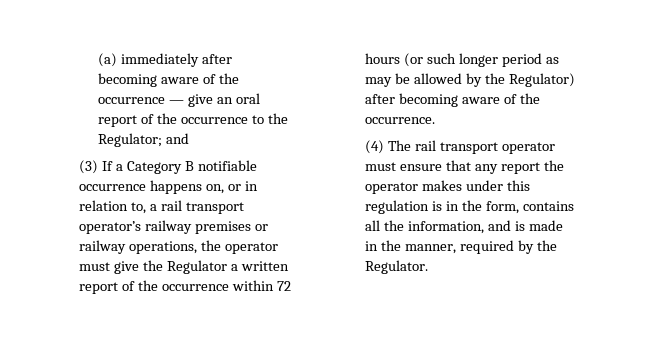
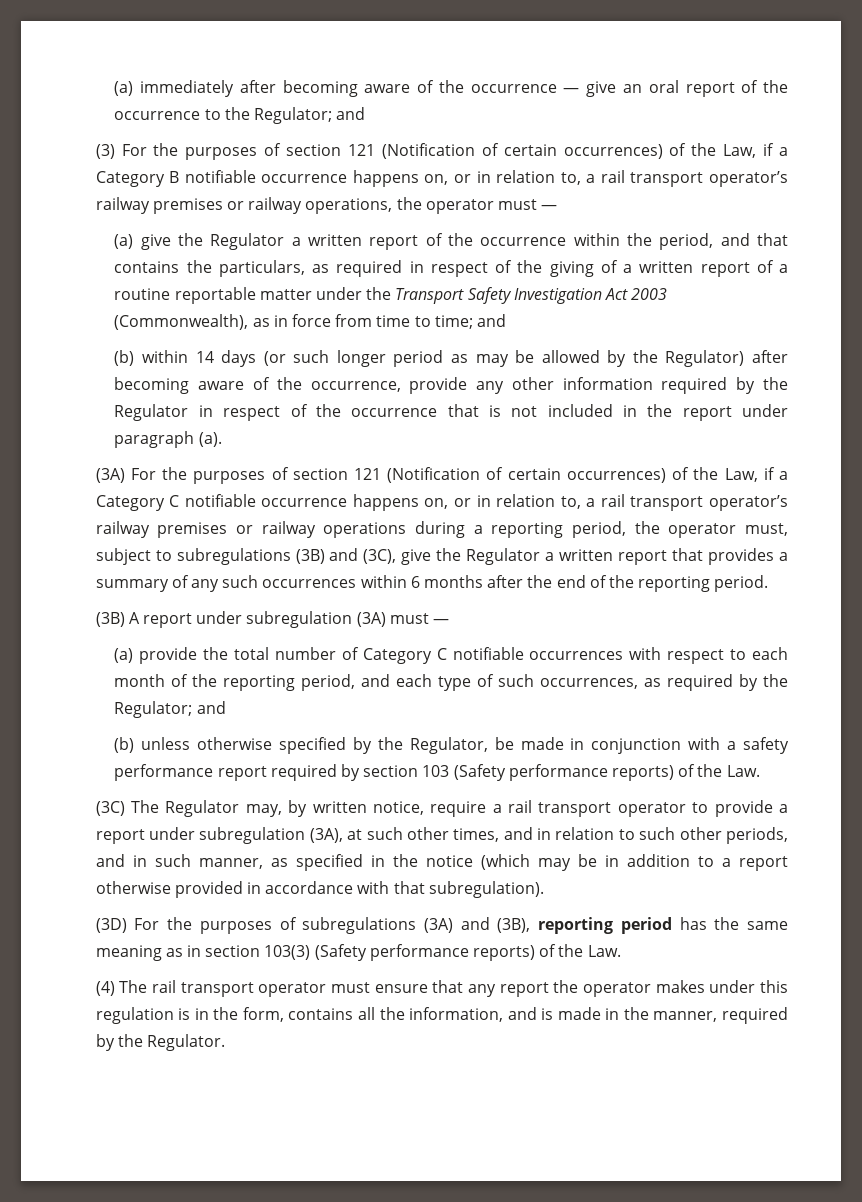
- (3) If a Category B notifiable occurrence happens on, or in relation to, a rail transport operator’s railway premises or railway operations, the operator must give the Regulator a written report of the occurrence within 72 hours (or such longer period as may be allowed by the Regulator) after becoming aware of the occurrence.
+ (3) For the purposes of section 121 (Notification of certain occurrences) of the Law, if a Category B notifiable occurrence happens on, or in relation to, a rail transport operator’s railway premises or railway operations, the operator must —
+ (a) give the Regulator a written report of the occurrence within the period, and that contains the particulars, as required in respect of the giving of a written report of a routine reportable matter under the Transport Safety Investigation Act 2003 (Commonwealth), as in force from time to time; and
+ (b) within 14 days (or such longer period as may be allowed by the Regulator) after becoming aware of the occurrence, provide any other information required by the Regulator in respect of the occurrence that is not included in the report under paragraph (a).
+ (3A) For the purposes of section 121 (Notification of certain occurrences) of the Law, if a Category C notifiable occurrence happens on, or in relation to, a rail transport operator’s railway premises or railway operations during a reporting period, the operator must, subject to subregulations (3B) and (3C), give the Regulator a written report that provides a summary of any such occurrences within 6 months after the end of the reporting period.
+ (3B) A report under subregulation (3A) must —
+ (a) provide the total number of Category C notifiable occurrences with respect to each month of the reporting period, and each type of such occurrences, as required by the Regulator; and
+ (b) unless otherwise specified by the Regulator, be made in conjunction with a safety performance report required by section 103 (Safety performance reports) of the Law.
+ (3C) The Regulator may, by written notice, require a rail transport operator to provide a report under subregulation (3A), at such other times, and in relation to such other periods, and in such manner, as specified in the notice (which may be in addition to a report otherwise provided in accordance with that subregulation).
+ (3D) For the purposes of subregulations (3A) and (3B), reporting period has the same meaning as in section 103(3) (Safety performance reports) of the Law.

